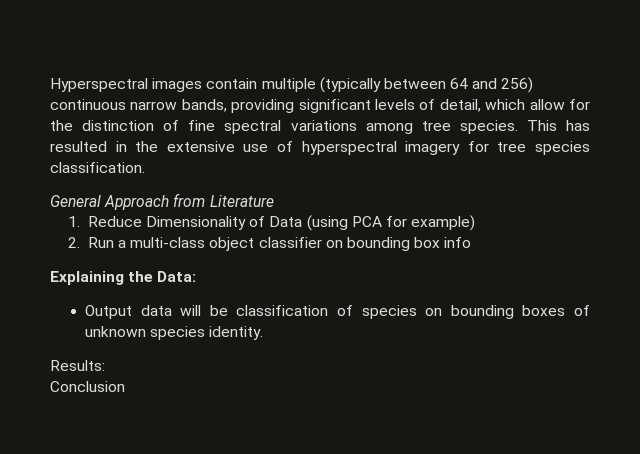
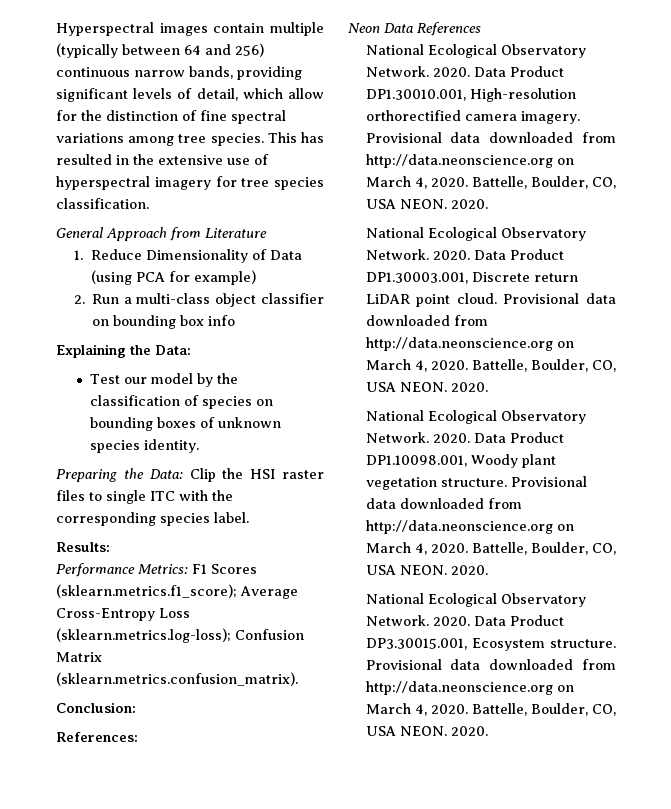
- Output data will be classification of species on bounding boxes of unknown species identity.
+ Test our model by the classification of species on bounding boxes of unknown species identity.
+ Preparing the Data: Clip the HSI raster files to single ITC with the corresponding species label.
  Results:
- Conclusion
+ Performance Metrics: F1 Scores (sklearn.metrics.f1_score); Average Cross-Entropy Loss (sklearn.metrics.log-loss); Confusion Matrix (sklearn.metrics.confusion_matrix).
+ Conclusion:
+ References:
+ Neon Data References
+ National Ecological Observatory Network. 2020. Data Product DP1.30010.001, High-resolution orthorectified camera imagery. Provisional data downloaded from http://data.neonscience.org on March 4, 2020. Battelle, Boulder, CO, USA NEON. 2020.
+ National Ecological Observatory Network. 2020. Data Product DP1.30003.001, Discrete return LiDAR point cloud. Provisional data downloaded from http://data.neonscience.org on March 4, 2020. Battelle, Boulder, CO, USA NEON. 2020.
+ National Ecological Observatory Network. 2020. Data Product DP1.10098.001, Woody plant vegetation structure. Provisional data downloaded from http://data.neonscience.org on March 4, 2020. Battelle, Boulder, CO, USA NEON. 2020.
+ National Ecological Observatory Network. 2020. Data Product DP3.30015.001, Ecosystem structure. Provisional data downloaded from http://data.neonscience.org on March 4, 2020. Battelle, Boulder, CO, USA NEON. 2020.

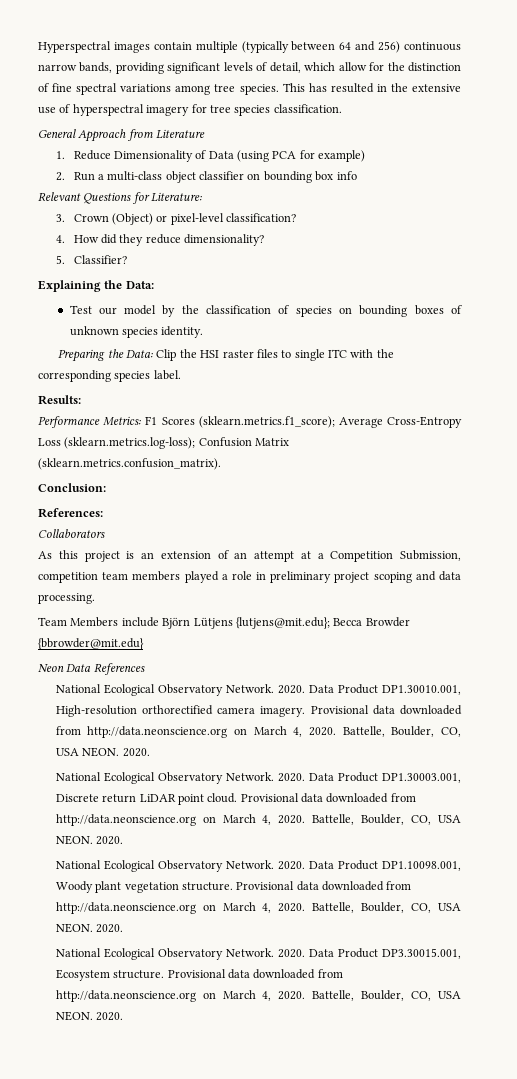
+ Relevant Questions for Literature:
+ 3. Crown (Object) or pixel-level classification?
+ 4. How did they reduce dimensionality?
+ 5. Classifier?
+ Collaborators
+ As this project is an extension of an attempt at a Competition Submission, competition team members played a role in preliminary project scoping and data processing.
+ Team Members include Björn Lütjens {lutjens@mit.edu}; Becca Browder {bbrowder@mit.edu}

